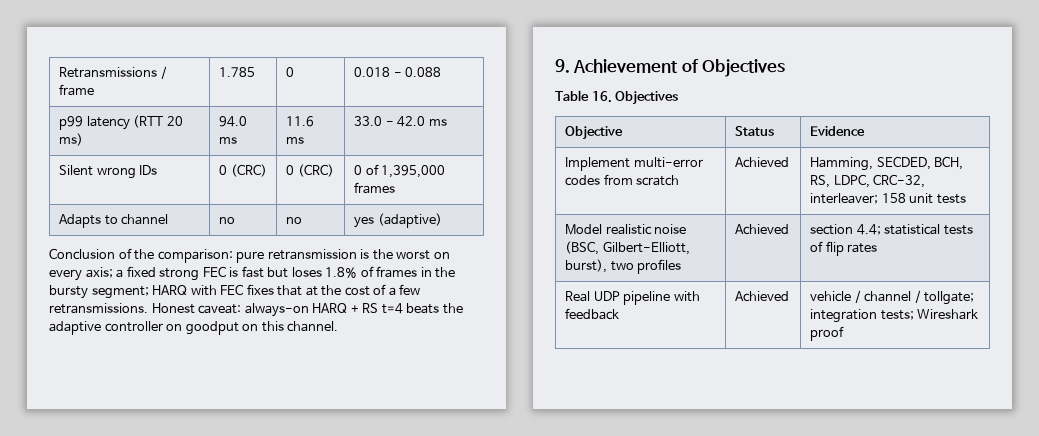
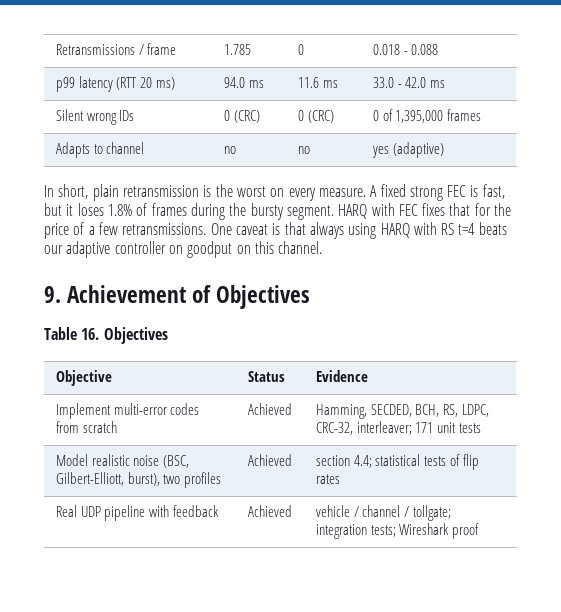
- Conclusion of the comparison: pure retransmission is the worst on every axis; a fixed strong FEC is fast but loses 1.8% of frames in the bursty segment; HARQ with FEC fixes that at the cost of a few retransmissions.
+ In short, plain retransmission is the worst on every measure. A fixed strong FEC is fast, but it loses 1.8% of frames during the bursty segment. HARQ with FEC fixes that for the price of a few retransmissions.
- Honest caveat: always-on HARQ + RS t=4 beats the adaptive controller on goodput on this channel.
+ One caveat is that always using HARQ with RS t=4 beats our adaptive controller on goodput on this channel.
- Implement multi-error codes from scratch | Achieved | Hamming, SECDED, BCH, RS, LDPC, CRC-32, interleaver; 158 unit tests
+ Implement multi-error codes from scratch | Achieved | Hamming, SECDED, BCH, RS, LDPC, CRC-32, interleaver; 171 unit tests

